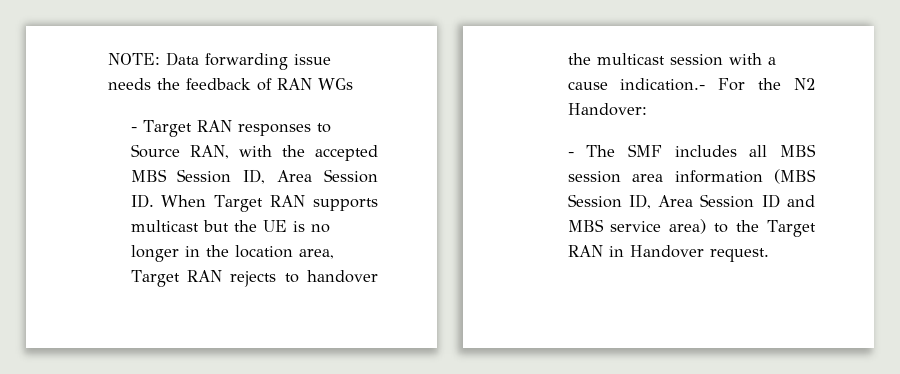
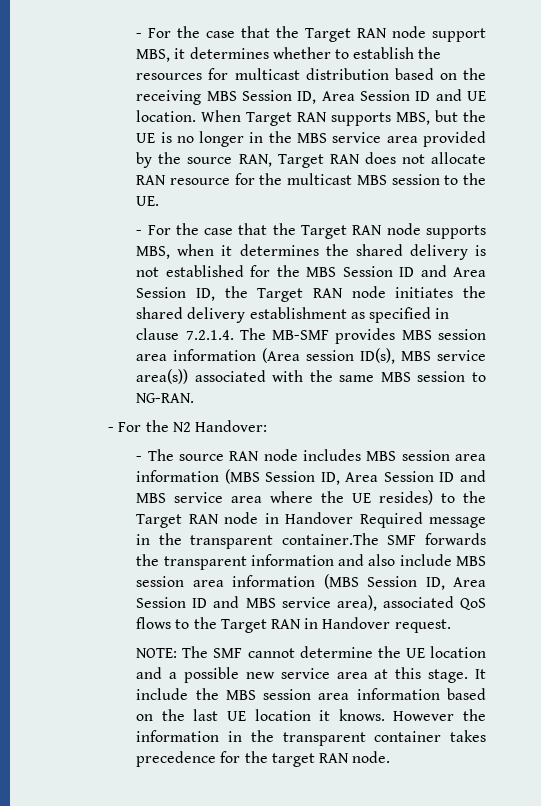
- NOTE: Data forwarding issue needs the feedback of RAN WGs
- - Target RAN responses to Source RAN, with the accepted MBS Session ID, Area Session ID. When Target RAN supports multicast but the UE is no longer in the location area, Target RAN rejects to handover the multicast session with a cause indication.- For the N2 Handover:
+ - For the case that the Target RAN node support MBS, it determines whether to establish the resources for multicast distribution based on the receiving MBS Session ID, Area Session ID and UE location. When Target RAN supports MBS, but the UE is no longer in the MBS service area provided by the source RAN, Target RAN does not allocate RAN resource for the multicast MBS session to the UE.
+ - For the case that the Target RAN node supports MBS, when it determines the shared delivery is not established for the MBS Session ID and Area Session ID, the Target RAN node initiates the shared delivery establishment as specified in clause 7.2.1.4. The MB-SMF provides MBS session area information (Area session ID(s), MBS service area(s)) associated with the same MBS session to NG-RAN.
+ - For the N2 Handover:
- - The SMF includes all MBS session area information (MBS Session ID, Area Session ID and MBS service area) to the Target RAN in Handover request.
+ - The source RAN node includes MBS session area information (MBS Session ID, Area Session ID and MBS service area where the UE resides) to the Target RAN node in Handover Required message in the transparent container.The SMF forwards the transparent information and also include MBS session area information (MBS Session ID, Area Session ID and MBS service area), associated QoS flows to the Target RAN in Handover request.
+ NOTE: The SMF cannot determine the UE location and a possible new service area at this stage. It include the MBS session area information based on the last UE location it knows. However the information in the transparent container takes precedence for the target RAN node.

